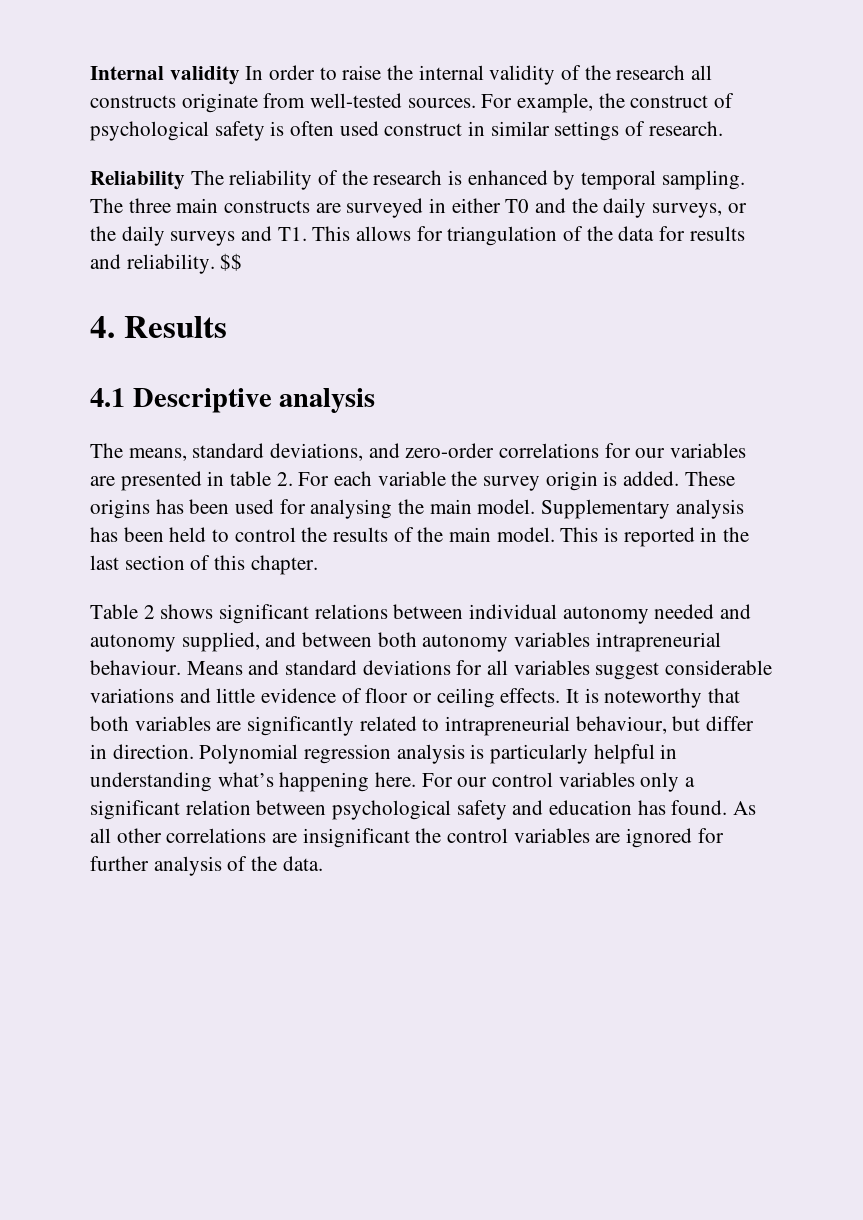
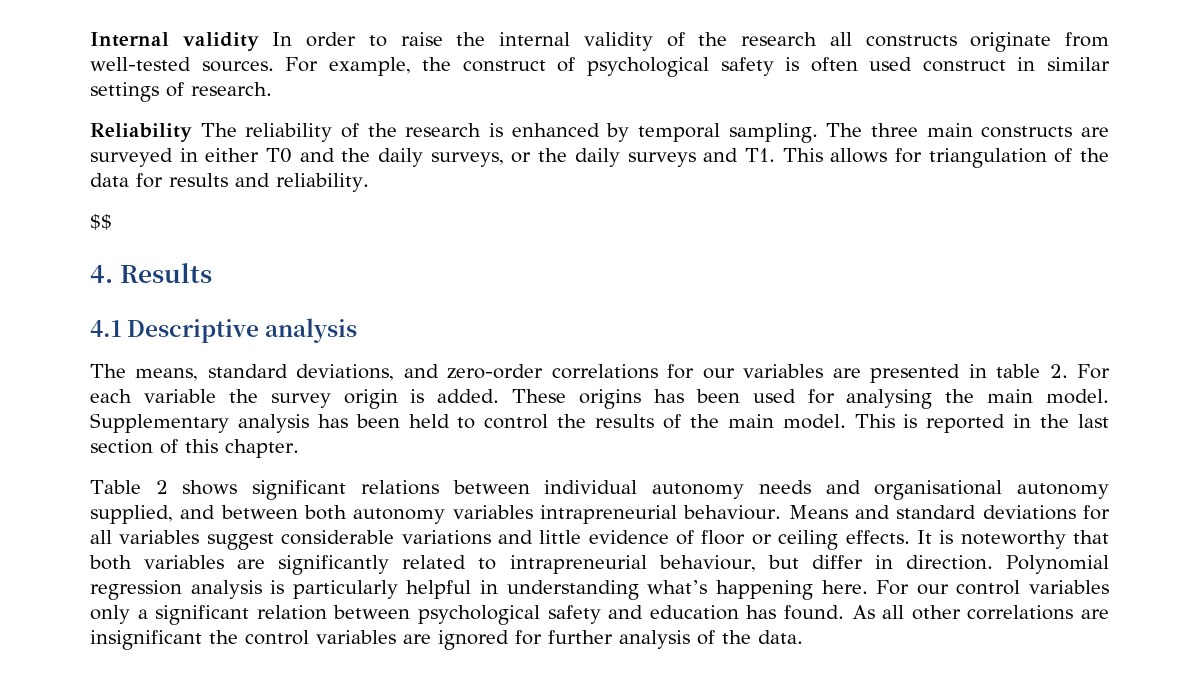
- The three main constructs are surveyed in either T0 and the daily surveys, or the daily surveys and T1. This allows for triangulation of the data for results and reliability. $$
+ The three main constructs are surveyed in either T0 and the daily surveys, or the daily surveys and T1. This allows for triangulation of the data for results and reliability.
+ $$
- Table 2 shows significant relations between individual autonomy needed and autonomy supplied, and between both autonomy variables intrapreneurial behaviour.
+ Table 2 shows significant relations between individual autonomy needs and organisational autonomy supplied, and between both autonomy variables intrapreneurial behaviour.

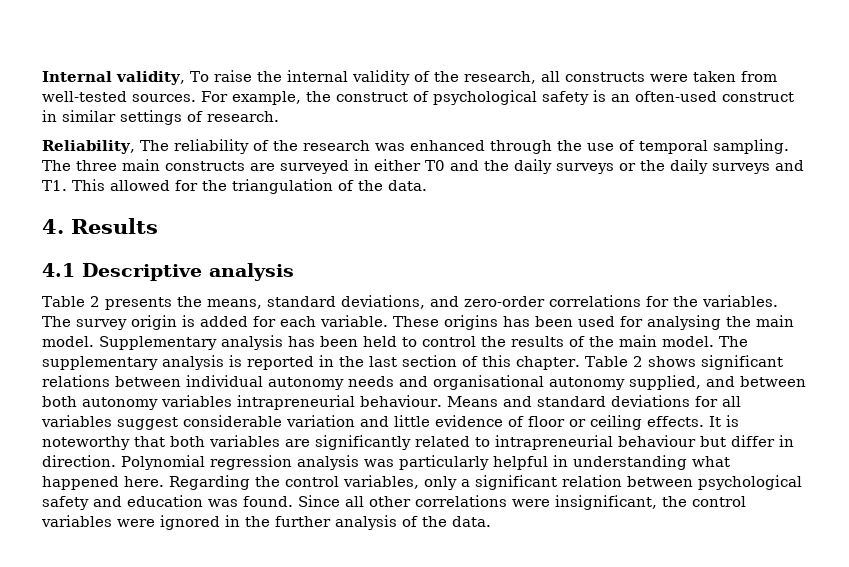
- Internal validity In order to raise the internal validity of the research all constructs originate from well-tested sources.
+ Internal validity, To raise the internal validity of the research, all constructs were taken from well-tested sources.
- For example, the construct of psychological safety is often used construct in similar settings of research.
+ For example, the construct of psychological safety is an often-used construct in similar settings of research.
- Reliability The reliability of the research is enhanced by temporal sampling.
+ Reliability, The reliability of the research was enhanced through the use of temporal sampling.
- The three main constructs are surveyed in either T0 and the daily surveys, or the daily surveys and T1. This allows for triangulation of the data for results and reliability.
- $$
+ The three main constructs are surveyed in either T0 and the daily surveys or the daily surveys and T1. This allowed for the triangulation of the data.
- The means, standard deviations, and zero-order correlations for our variables are presented in table 2. For each variable the survey origin is added.
+ Table 2 presents the means, standard deviations, and zero-order correlations for the variables. The survey origin is added for each variable.
- This is reported in the last section of this chapter.
- Table 2 shows significant relations between individual autonomy needs and organisational autonomy supplied, and between both autonomy variables intrapreneurial behaviour.
+ The supplementary analysis is reported in the last section of this chapter. Table 2 shows significant relations between individual autonomy needs and organisational autonomy supplied, and between both autonomy variables intrapreneurial behaviour.
- Means and standard deviations for all variables suggest considerable variations and little evidence of floor or ceiling effects.
+ Means and standard deviations for all variables suggest considerable variation and little evidence of floor or ceiling effects.
- It is noteworthy that both variables are significantly related to intrapreneurial behaviour, but differ in direction.
+ It is noteworthy that both variables are significantly related to intrapreneurial behaviour but differ in direction.
- Polynomial regression analysis is particularly helpful in understanding what’s happening here. For our control variables only a significant relation between psychological safety and education has found. As all other correlations are insignificant the control variables are ignored for further analysis of the data.
+ Polynomial regression analysis was particularly helpful in understanding what happened here. Regarding the control variables, only a significant relation between psychological safety and education was found. Since all other correlations were insignificant, the control variables were ignored in the further analysis of the data.

